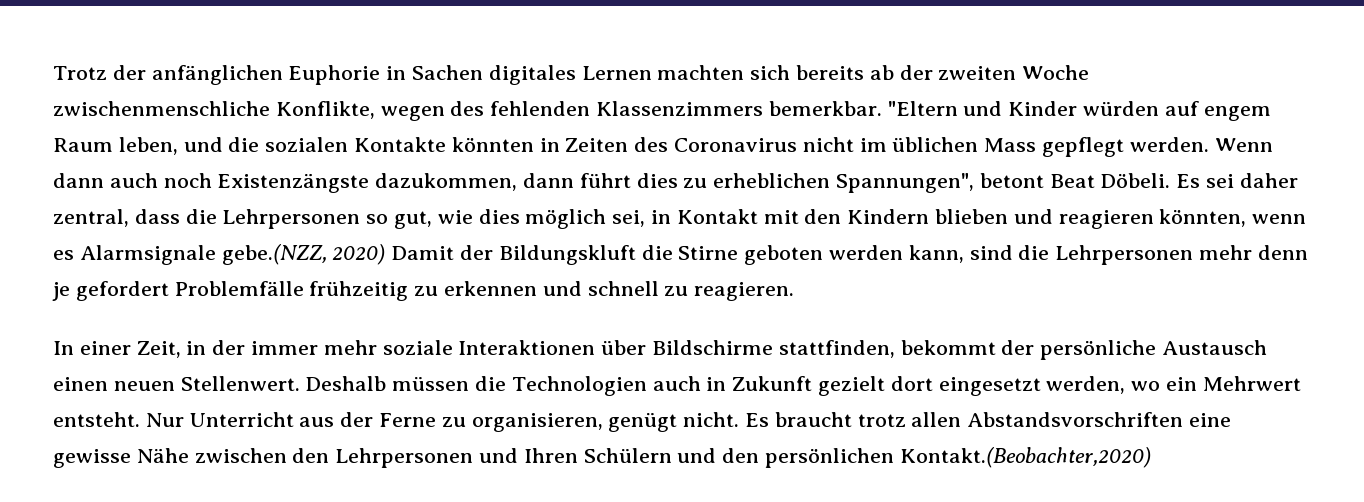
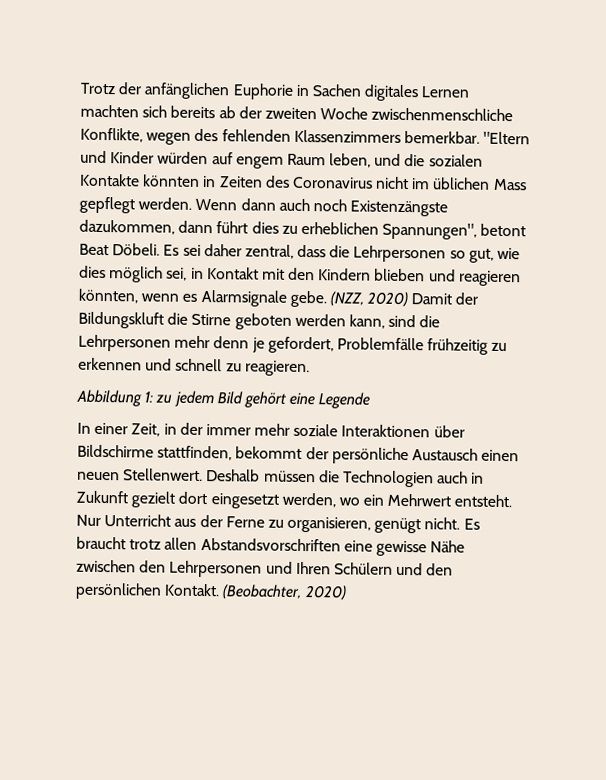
- Es sei daher zentral, dass die Lehrpersonen so gut, wie dies möglich sei, in Kontakt mit den Kindern blieben und reagieren könnten, wenn es Alarmsignale gebe.(NZZ, 2020) Damit der Bildungskluft die Stirne geboten werden kann, sind die Lehrpersonen mehr denn je gefordert Problemfälle frühzeitig zu erkennen und schnell zu reagieren.
+ Es sei daher zentral, dass die Lehrpersonen so gut, wie dies möglich sei, in Kontakt mit den Kindern blieben und reagieren könnten, wenn es Alarmsignale gebe. (NZZ, 2020) Damit der Bildungskluft die Stirne geboten werden kann, sind die Lehrpersonen mehr denn je gefordert, Problemfälle frühzeitig zu erkennen und schnell zu reagieren.
+ Abbildung 1: zu jedem Bild gehört eine Legende
- Es braucht trotz allen Abstandsvorschriften eine gewisse Nähe zwischen den Lehrpersonen und Ihren Schülern und den persönlichen Kontakt.(Beobachter,2020)
+ Es braucht trotz allen Abstandsvorschriften eine gewisse Nähe zwischen den Lehrpersonen und Ihren Schülern und den persönlichen Kontakt. (Beobachter, 2020)

